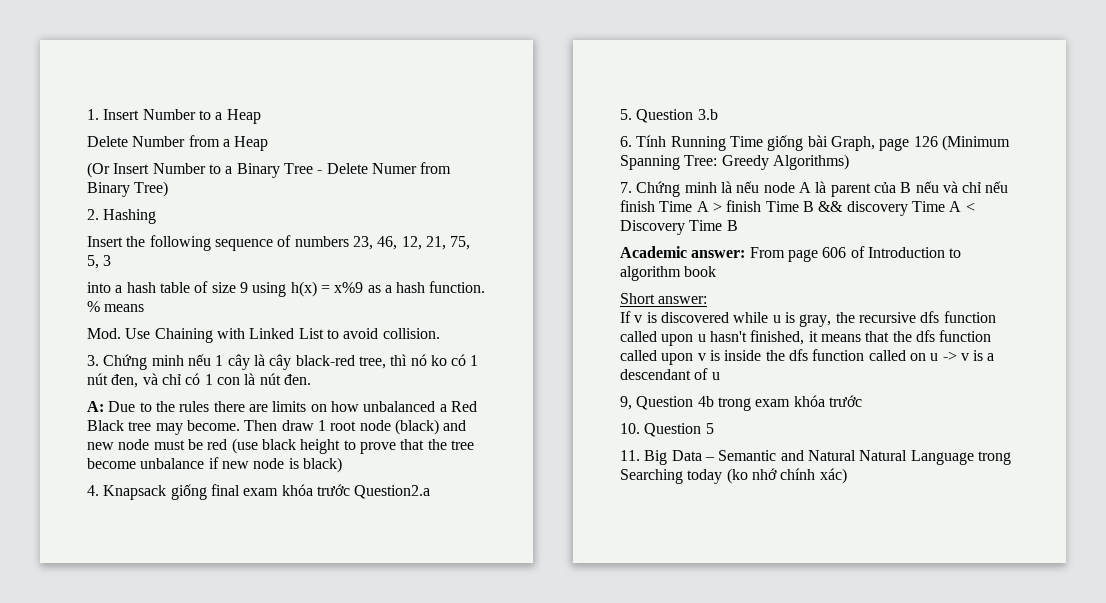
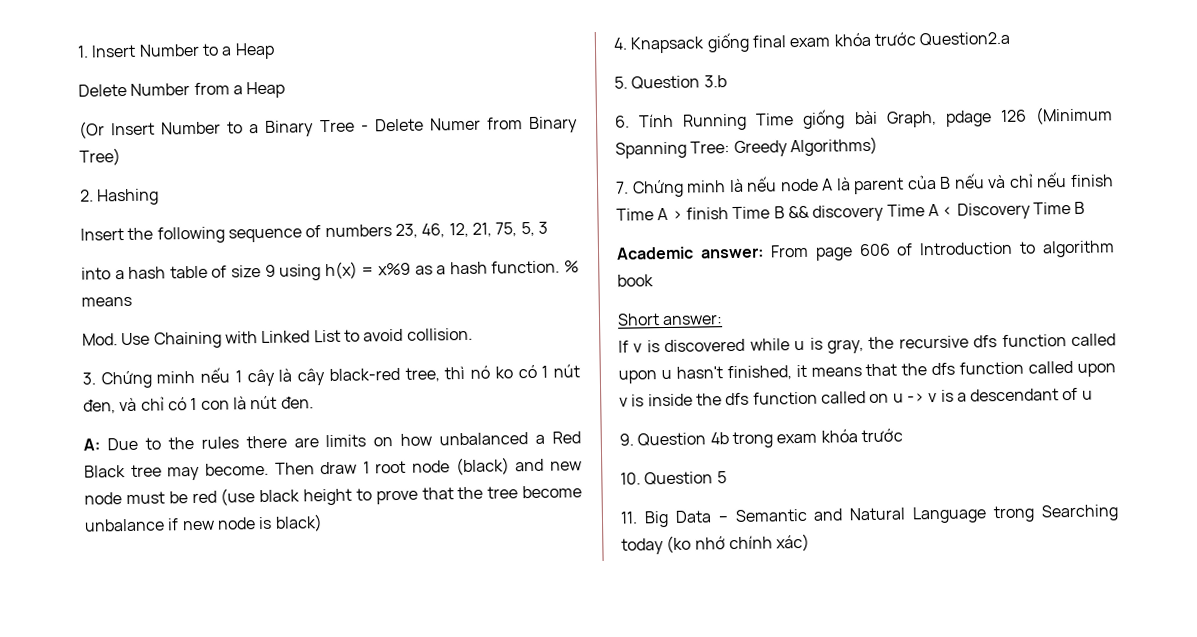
- 6. Tính Running Time giống bài Graph, page 126 (Minimum Spanning Tree: Greedy Algorithms)
+ 6. Tính Running Time giống bài Graph, pdage 126 (Minimum Spanning Tree: Greedy Algorithms)
- 9, Question 4b trong exam khóa trước
+ 9. Question 4b trong exam khóa trước
- 11. Big Data – Semantic and Natural Natural Language trong Searching today (ko nhớ chính xác)
+ 11. Big Data – Semantic and Natural Language trong Searching today (ko nhớ chính xác)

